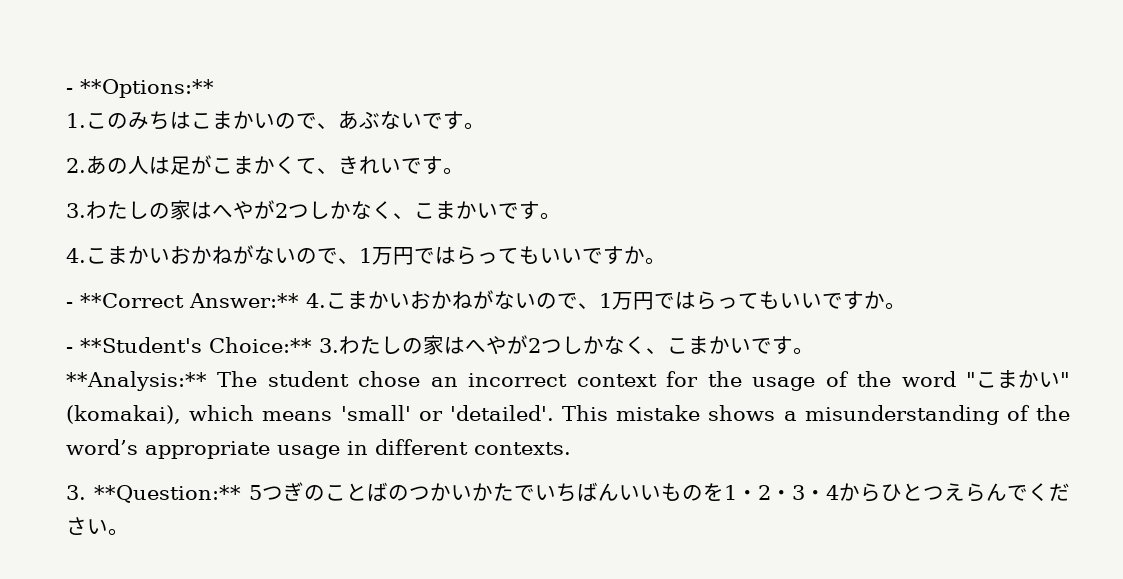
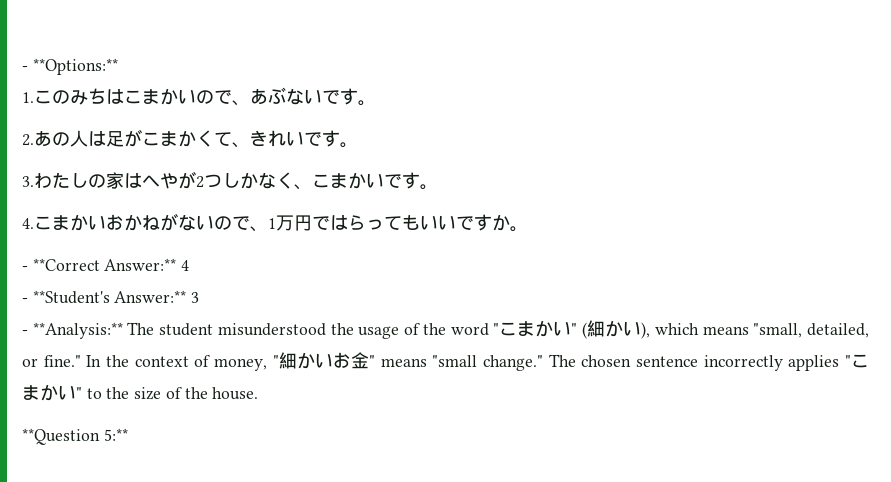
- - **Correct Answer:** 4.こまかいおかねがないので、1万円ではらってもいいですか。
- - **Student's Choice:** 3.わたしの家はへやが2つしかなく、こまかいです。
- **Analysis:** The student chose an incorrect context for the usage of the word "こまかい" (komakai), which means 'small' or 'detailed'. This mistake shows a misunderstanding of the word’s appropriate usage in different contexts.
- 3. **Question:** 5つぎのことばのつかいかたでいちばんいいものを1・2・3・4からひとつえらんでください。
+ - **Correct Answer:** 4
+ - **Student's Answer:** 3
+ - **Analysis:** The student misunderstood the usage of the word "こまかい" (細かい), which means "small, detailed, or fine." In the context of money, "細かいお金" means "small change." The chosen sentence incorrectly applies "こまかい" to the size of the house.
+ **Question 5:**

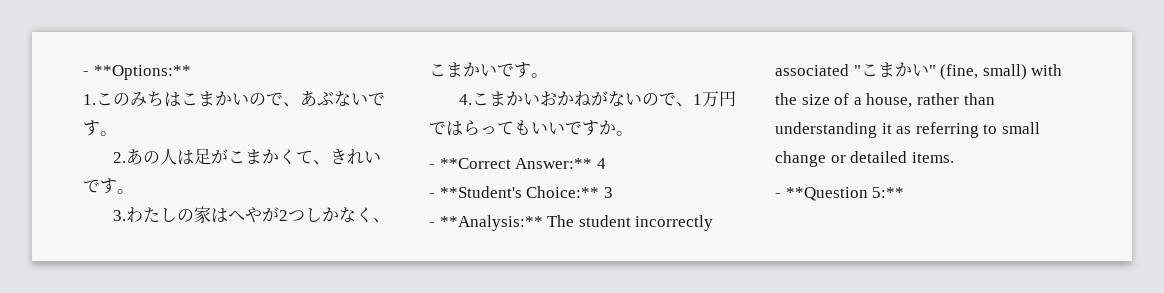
- - **Student's Answer:** 3
+ - **Student's Choice:** 3
- - **Analysis:** The student misunderstood the usage of the word "こまかい" (細かい), which means "small, detailed, or fine." In the context of money, "細かいお金" means "small change." The chosen sentence incorrectly applies "こまかい" to the size of the house.
- **Question 5:**
+ - **Analysis:** The student incorrectly associated "こまかい" (fine, small) with the size of a house, rather than understanding it as referring to small change or detailed items.
+ - **Question 5:**

